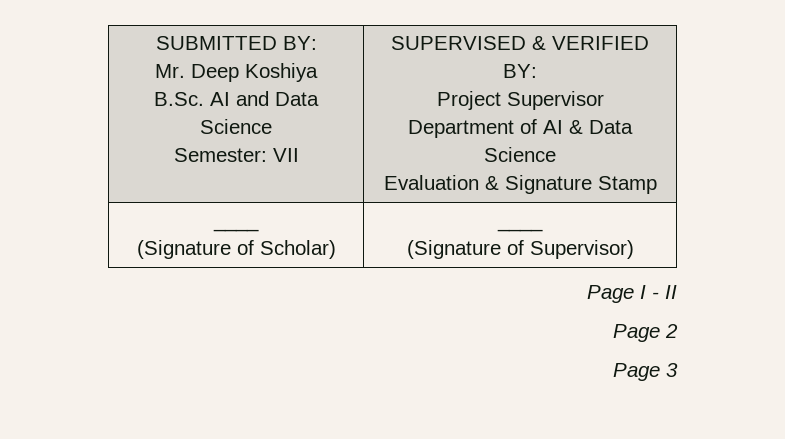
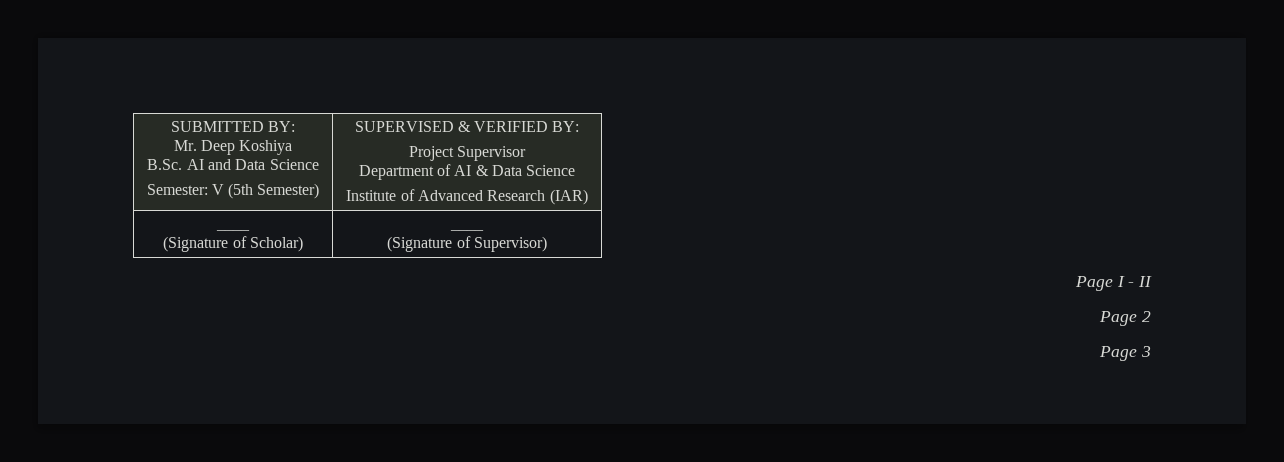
  SUBMITTED BY:
  Mr. Deep Koshiya
  B.Sc. AI and Data Science
- Semester: VII | SUPERVISED & VERIFIED BY:
+ Semester: V (5th Semester) | SUPERVISED & VERIFIED BY:
  Project Supervisor
  Department of AI & Data Science
- Evaluation & Signature Stamp
+ Institute of Advanced Research (IAR)

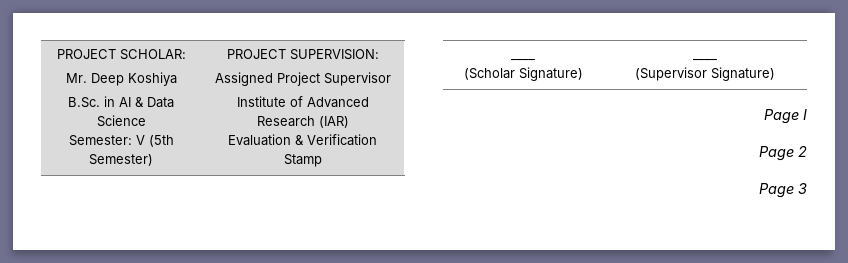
- SUBMITTED BY:
+ PROJECT SCHOLAR:
  Mr. Deep Koshiya
- B.Sc. AI and Data Science
- Semester: V (5th Semester) | SUPERVISED & VERIFIED BY:
- Project Supervisor
- Department of AI & Data Science
+ B.Sc. in AI & Data Science
+ Semester: V (5th Semester) | PROJECT SUPERVISION:
+ Assigned Project Supervisor
  Institute of Advanced Research (IAR)
+ Evaluation & Verification Stamp
  ____
- (Signature of Scholar) | ____
- (Signature of Supervisor)
+ (Scholar Signature) | ____
+ (Supervisor Signature)
- Page I - II
+ Page I

